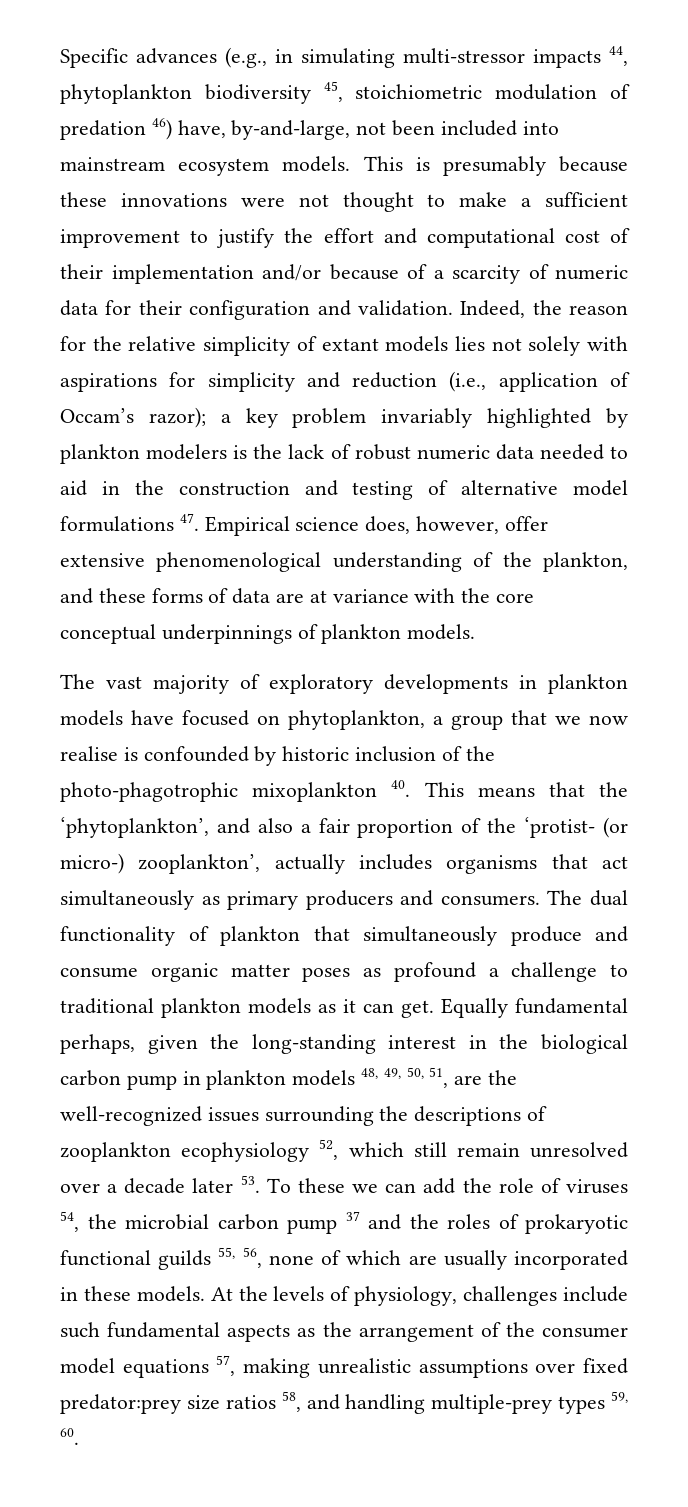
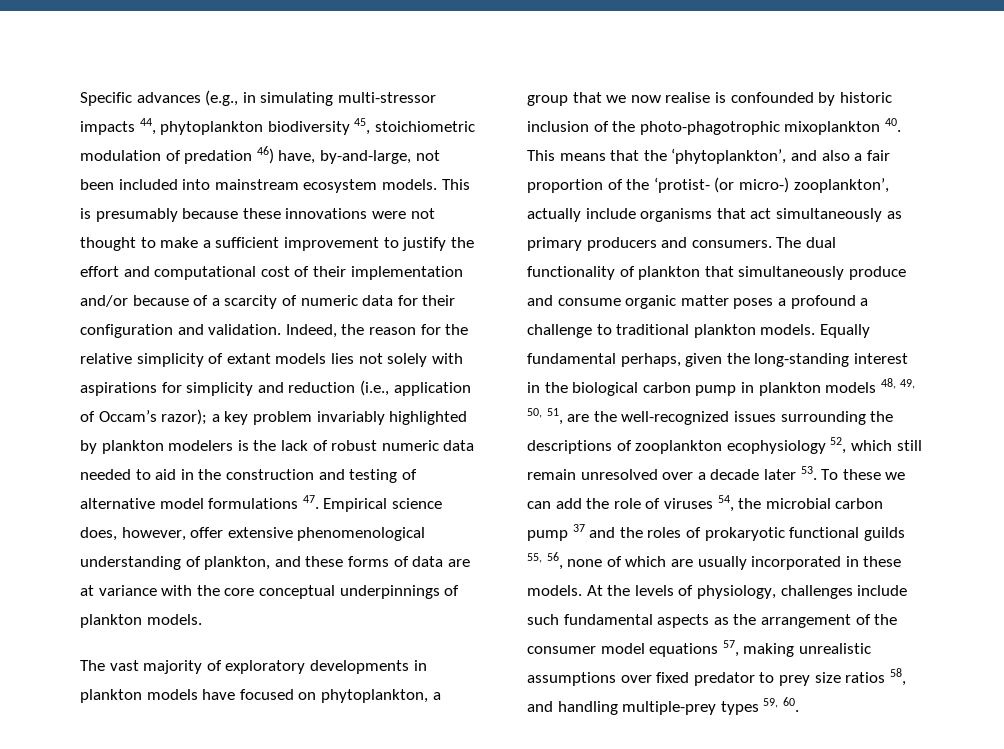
- a key problem invariably highlighted by plankton modelers is the lack of robust numeric data needed to aid in the construction and testing of alternative model formulations 47. Empirical science does, however, offer extensive phenomenological understanding of the plankton, and these forms of data are at variance with the core conceptual underpinnings of plankton models.
+ a key problem invariably highlighted by plankton modelers is the lack of robust numeric data needed to aid in the construction and testing of alternative model formulations 47. Empirical science does, however, offer extensive phenomenological understanding of plankton, and these forms of data are at variance with the core conceptual underpinnings of plankton models.
- The vast majority of exploratory developments in plankton models have focused on phytoplankton, a group that we now realise is confounded by historic inclusion of the photo-phagotrophic mixoplankton 40. This means that the ‘phytoplankton’, and also a fair proportion of the ‘protist- (or micro-) zooplankton’, actually includes organisms that act simultaneously as primary producers and consumers.
+ The vast majority of exploratory developments in plankton models have focused on phytoplankton, a group that we now realise is confounded by historic inclusion of the photo-phagotrophic mixoplankton 40. This means that the ‘phytoplankton’, and also a fair proportion of the ‘protist- (or micro-) zooplankton’, actually include organisms that act simultaneously as primary producers and consumers.
- The dual functionality of plankton that simultaneously produce and consume organic matter poses as profound a challenge to traditional plankton models as it can get.
+ The dual functionality of plankton that simultaneously produce and consume organic matter poses a profound a challenge to traditional plankton models.
- At the levels of physiology, challenges include such fundamental aspects as the arrangement of the consumer model equations 57, making unrealistic assumptions over fixed predator:prey size ratios 58, and handling multiple-prey types 59, 60.
+ At the levels of physiology, challenges include such fundamental aspects as the arrangement of the consumer model equations 57, making unrealistic assumptions over fixed predator to prey size ratios 58, and handling multiple-prey types 59, 60.

